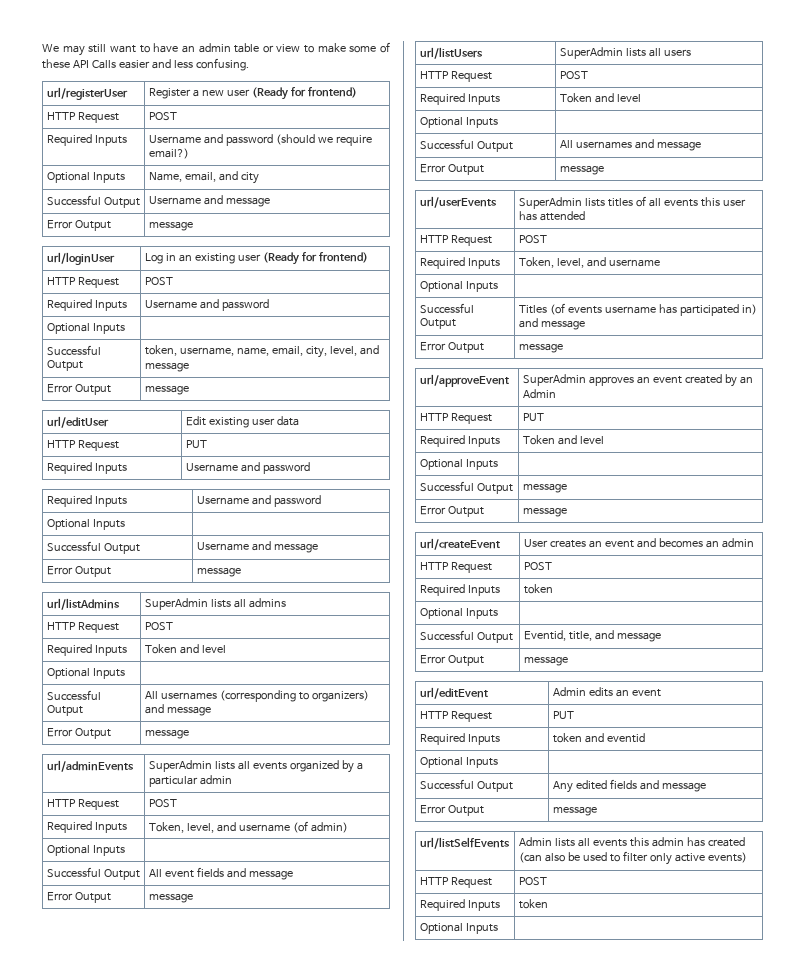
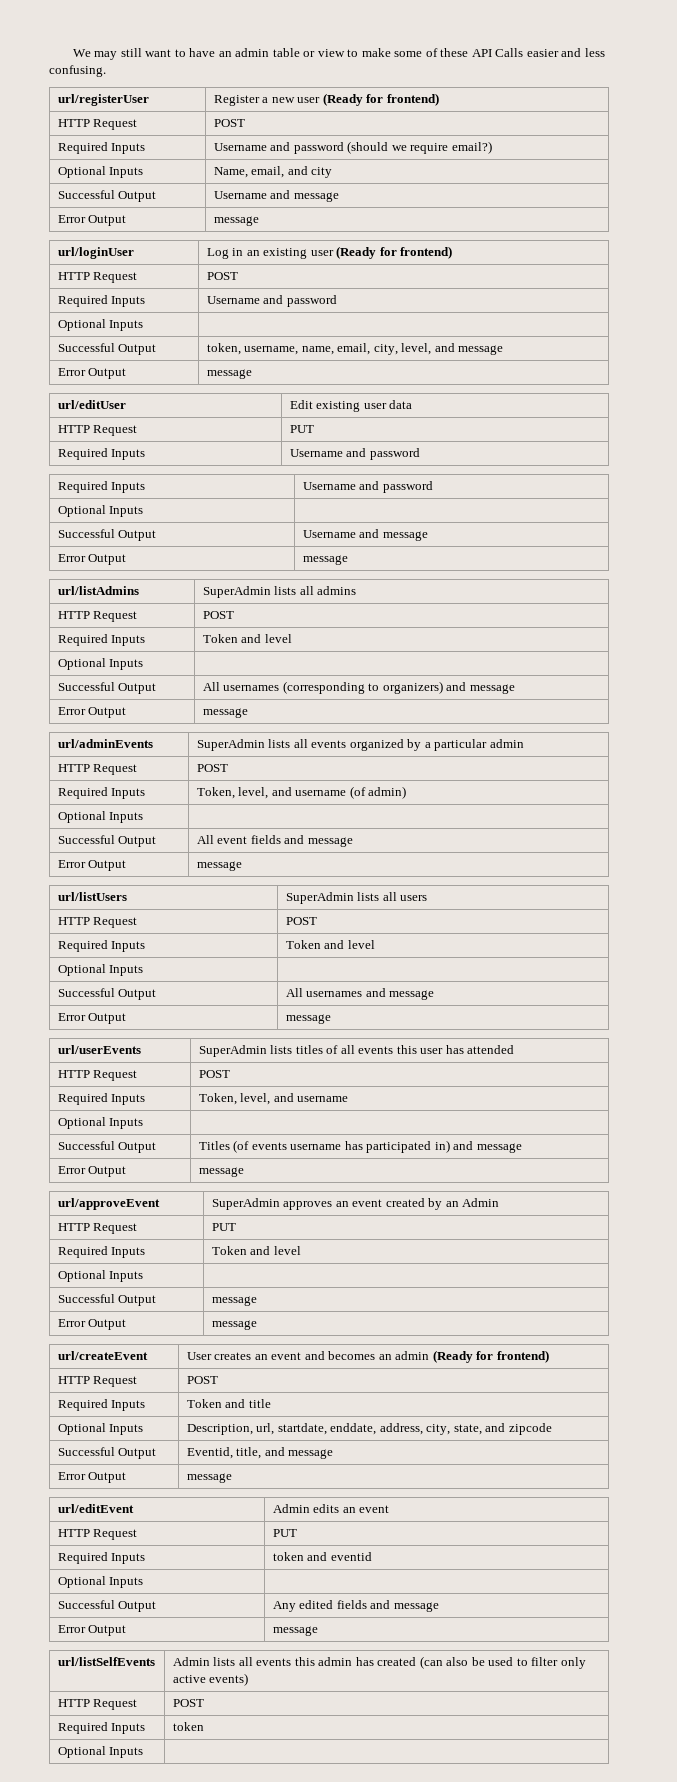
- url/createEvent | User creates an event and becomes an admin
+ url/createEvent | User creates an event and becomes an admin (Ready for frontend)
  HTTP Request | POST
- Required Inputs | token
- Optional Inputs |
+ Required Inputs | Token and title
+ Optional Inputs | Description, url, startdate, enddate, address, city, state, and zipcode

